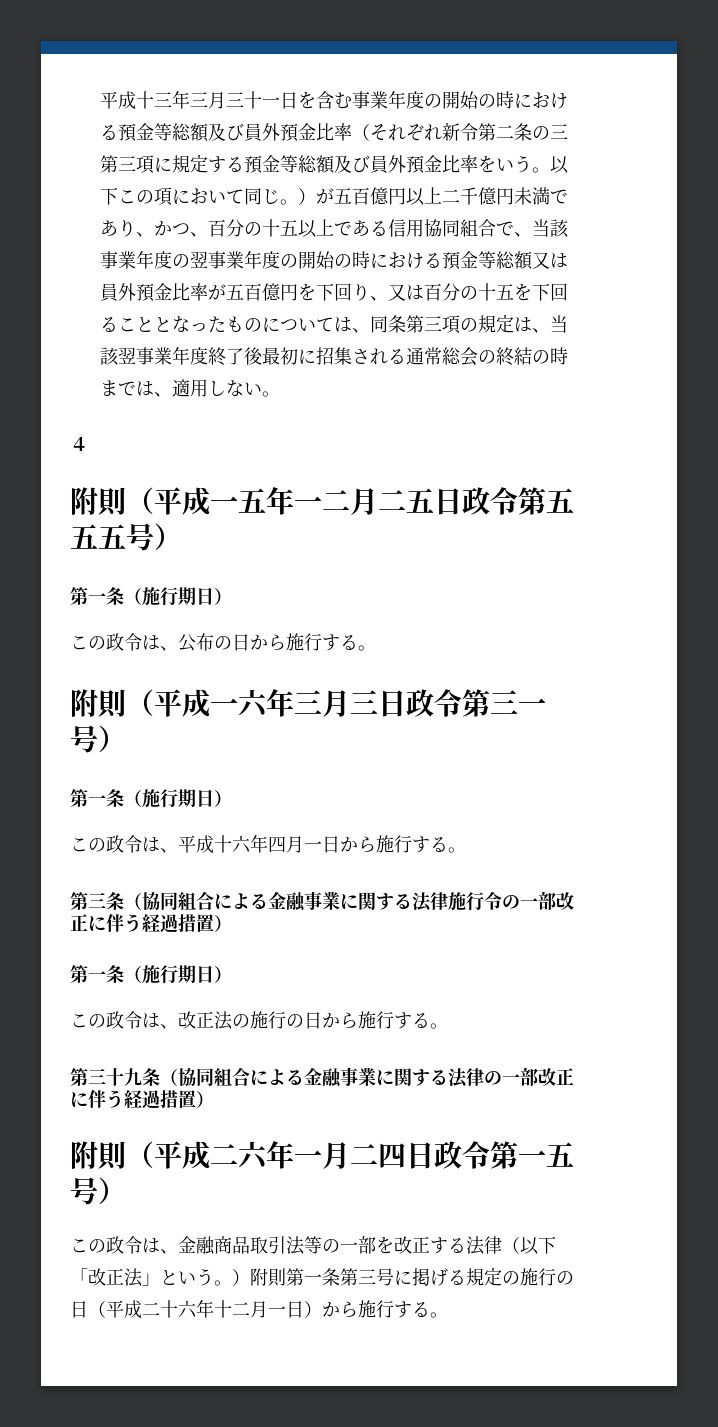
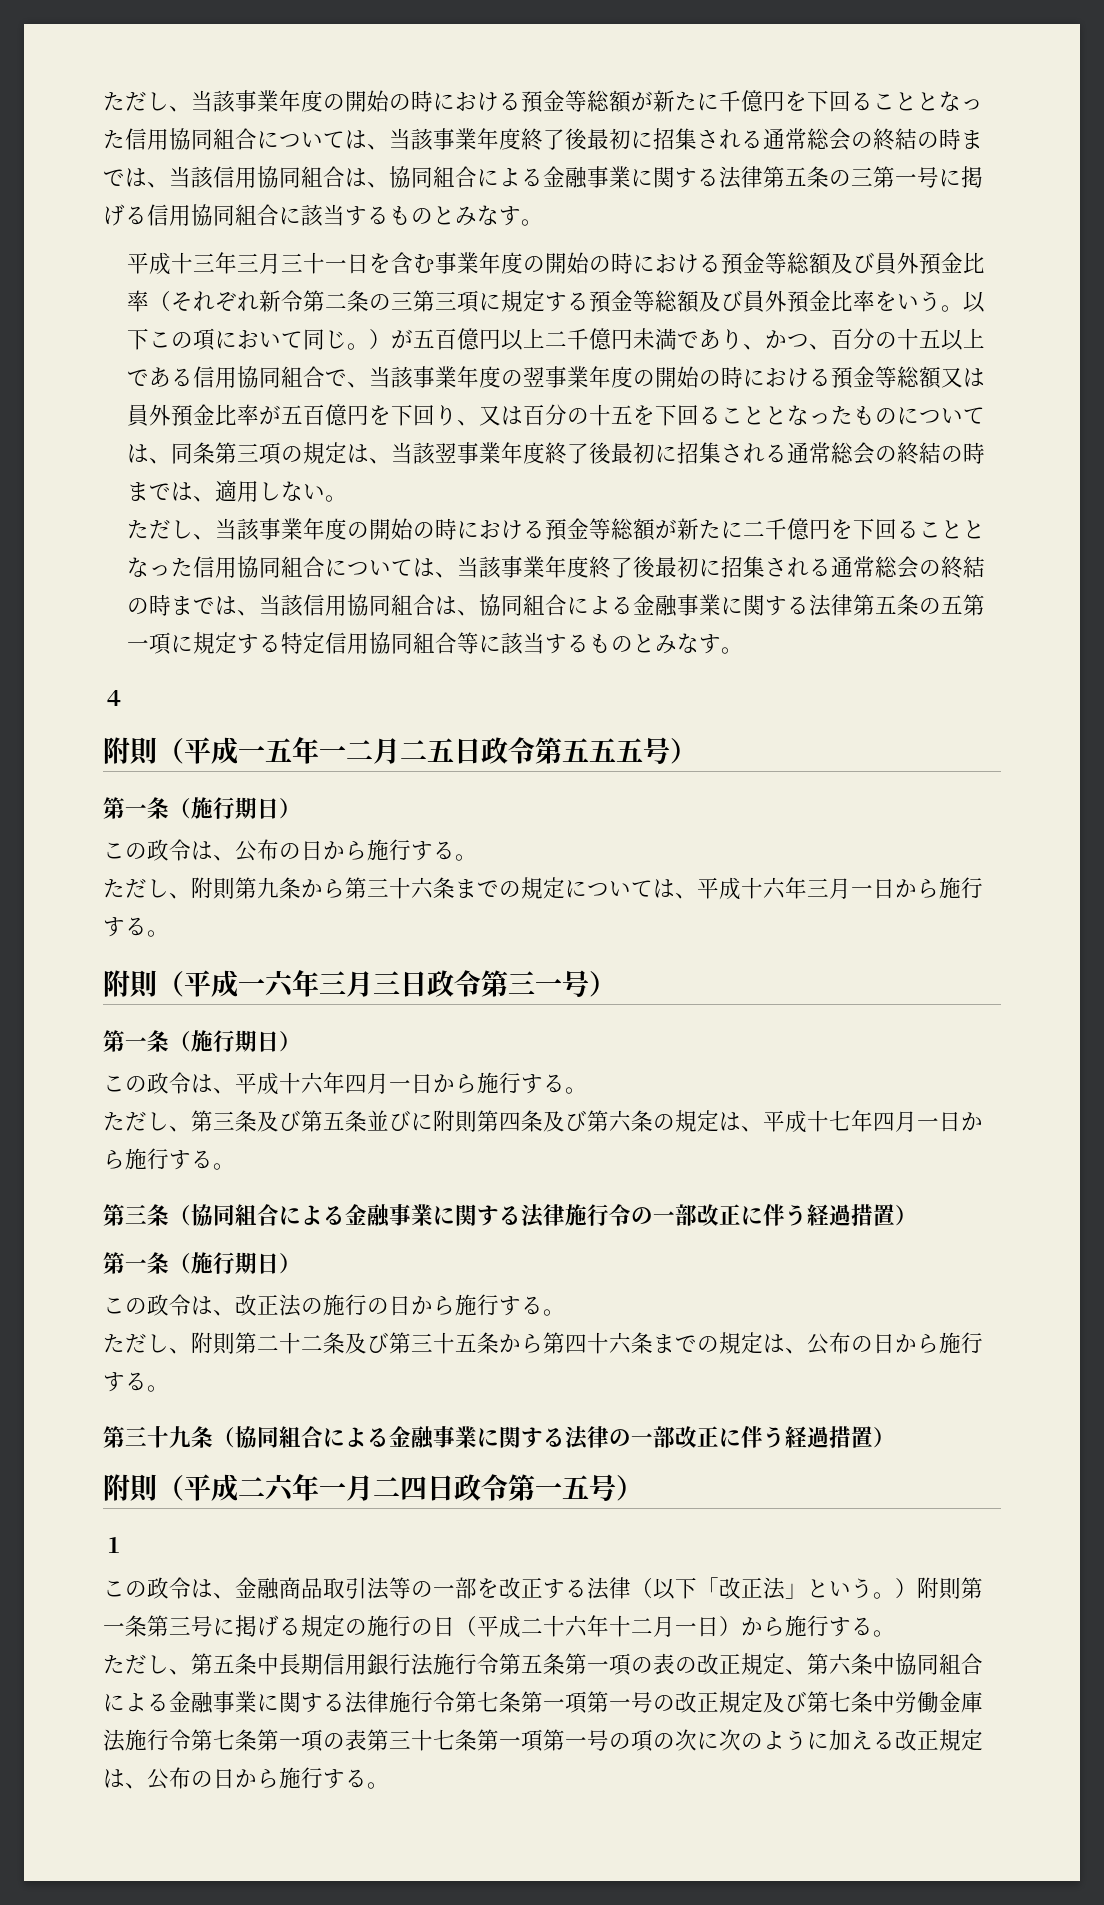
+ ただし、当該事業年度の開始の時における預金等総額が新たに千億円を下回ることとなった信用協同組合については、当該事業年度終了後最初に招集される通常総会の終結の時までは、当該信用協同組合は、協同組合による金融事業に関する法律第五条の三第一号に掲げる信用協同組合に該当するものとみなす。
+ ただし、当該事業年度の開始の時における預金等総額が新たに二千億円を下回ることとなった信用協同組合については、当該事業年度終了後最初に招集される通常総会の終結の時までは、当該信用協同組合は、協同組合による金融事業に関する法律第五条の五第一項に規定する特定信用協同組合等に該当するものとみなす。
+ ただし、附則第九条から第三十六条までの規定については、平成十六年三月一日から施行する。
+ ただし、第三条及び第五条並びに附則第四条及び第六条の規定は、平成十七年四月一日から施行する。
+ ただし、附則第二十二条及び第三十五条から第四十六条までの規定は、公布の日から施行する。
+ １
+ ただし、第五条中長期信用銀行法施行令第五条第一項の表の改正規定、第六条中協同組合による金融事業に関する法律施行令第七条第一項第一号の改正規定及び第七条中労働金庫法施行令第七条第一項の表第三十七条第一項第一号の項の次に次のように加える改正規定は、公布の日から施行する。

